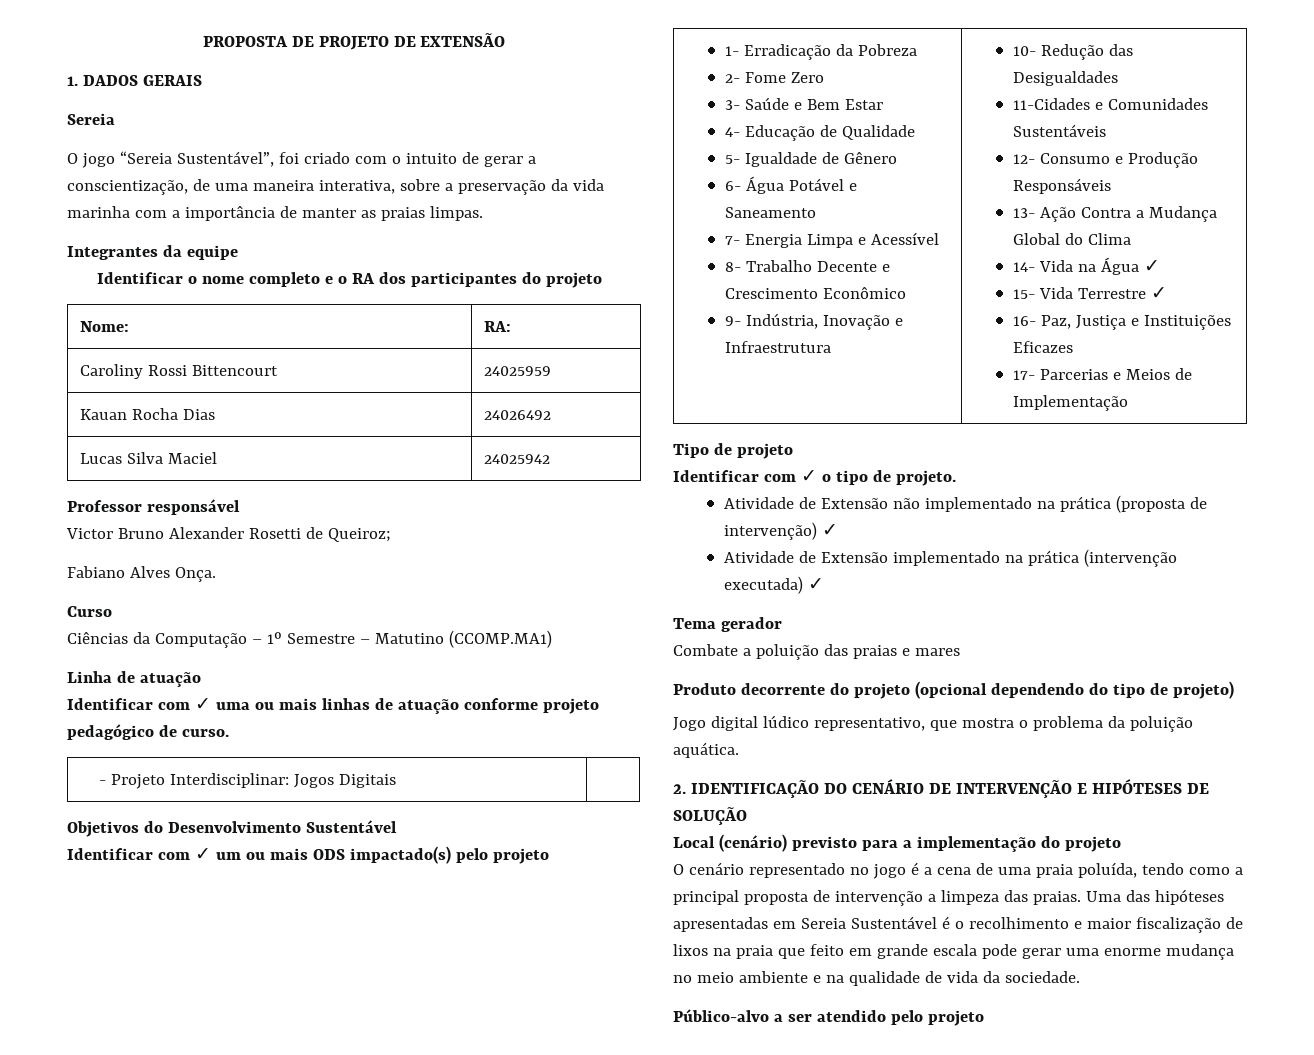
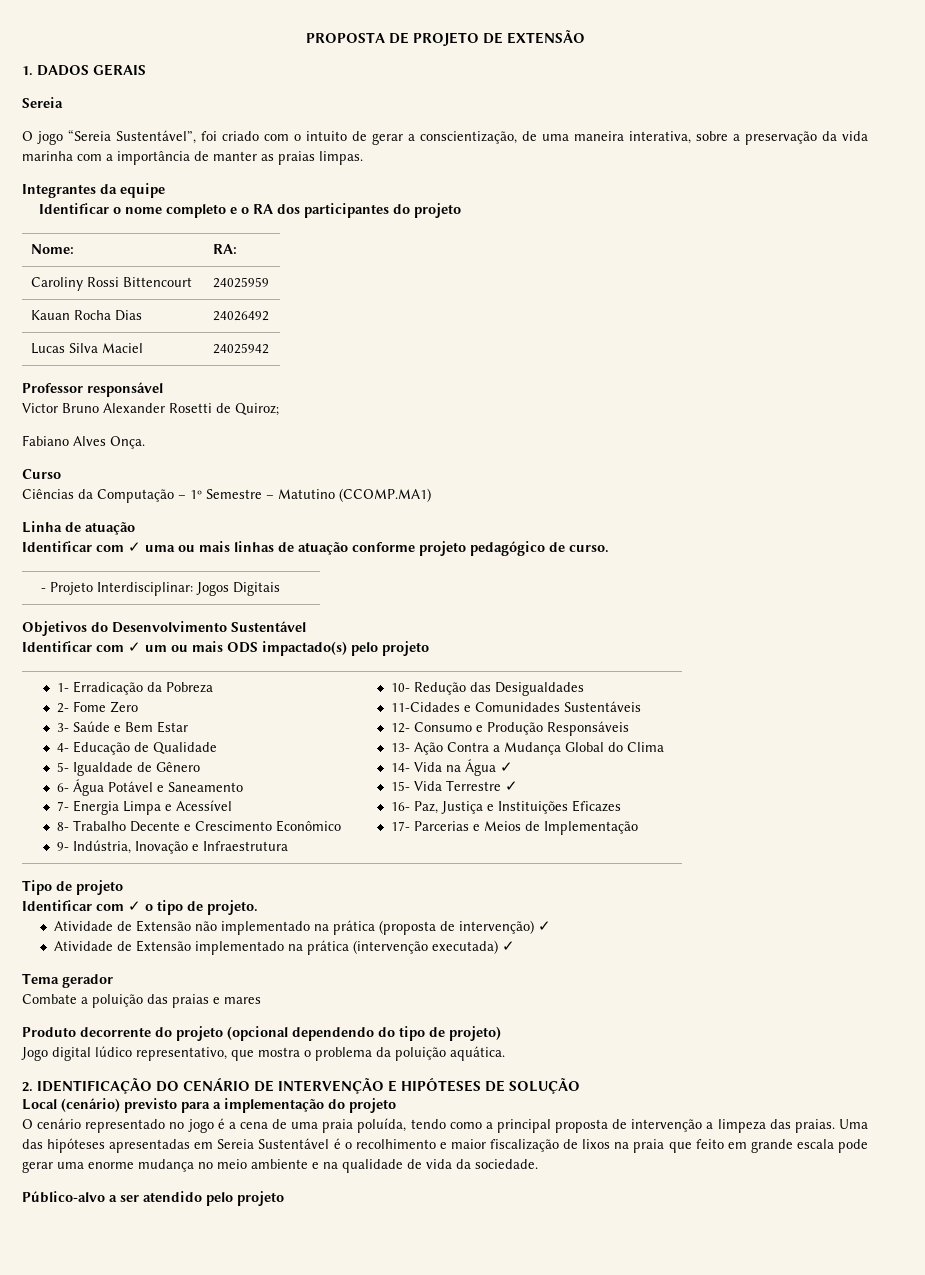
- Victor Bruno Alexander Rosetti de Queiroz;
+ Victor Bruno Alexander Rosetti de Quiroz;

